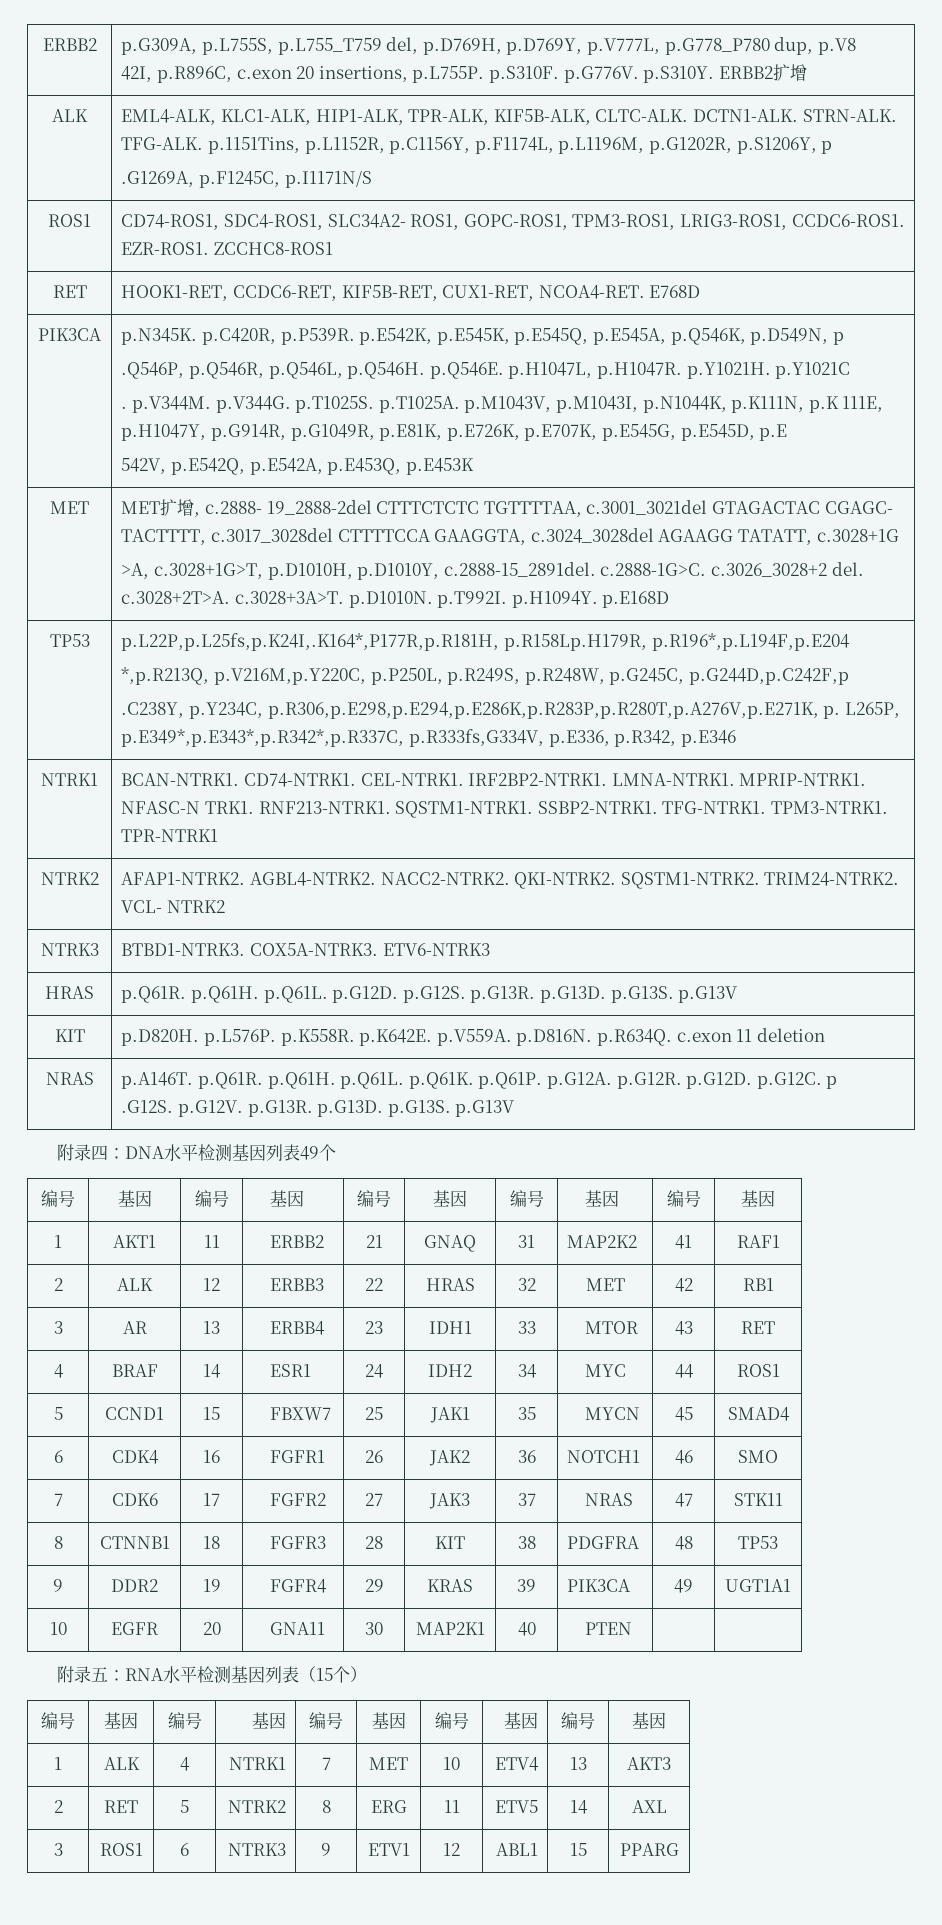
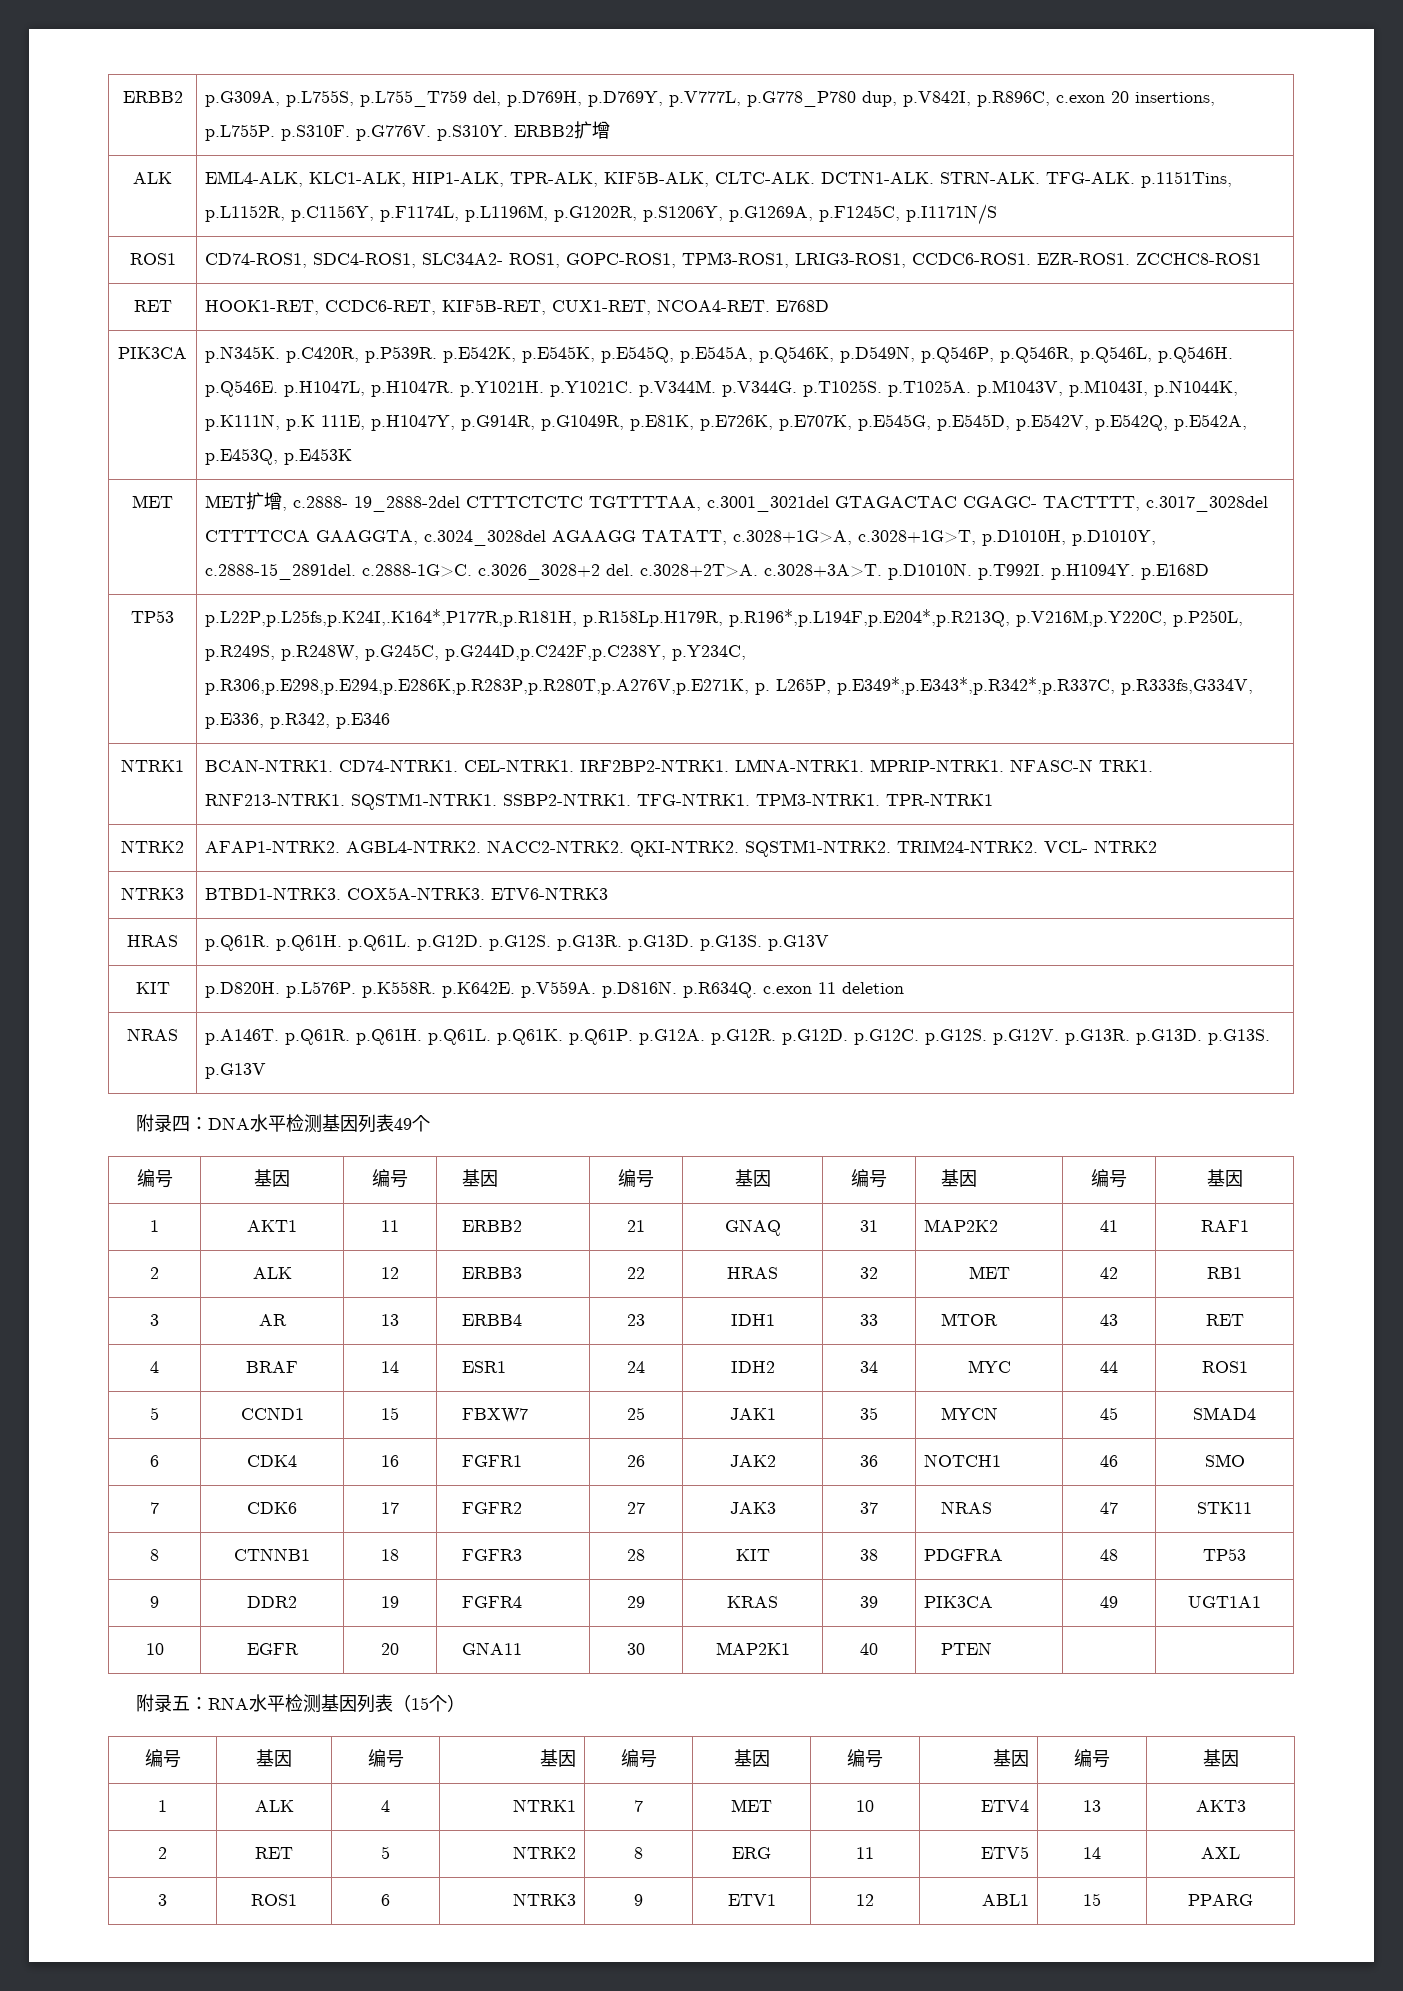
- ERBB2 | p.G309A, p.L755S, p.L755_T759 del, p.D769H, p.D769Y, p.V777L, p.G778_P780 dup, p.V8
- 42I, p.R896C, c.exon 20 insertions, p.L755P. p.S310F. p.G776V. p.S310Y. ERBB2扩增
+ ERBB2 | p.G309A, p.L755S, p.L755_T759 del, p.D769H, p.D769Y, p.V777L, p.G778_P780 dup, p.V842I, p.R896C, c.exon 20 insertions, p.L755P. p.S310F. p.G776V. p.S310Y. ERBB2扩增
- ALK | EML4-ALK, KLC1-ALK, HIP1-ALK, TPR-ALK, KIF5B-ALK, CLTC-ALK. DCTN1-ALK. STRN-ALK. TFG-ALK. p.1151Tins, p.L1152R, p.C1156Y, p.F1174L, p.L1196M, p.G1202R, p.S1206Y, p
- .G1269A, p.F1245C, p.I1171N/S
+ ALK | EML4-ALK, KLC1-ALK, HIP1-ALK, TPR-ALK, KIF5B-ALK, CLTC-ALK. DCTN1-ALK. STRN-ALK. TFG-ALK. p.1151Tins, p.L1152R, p.C1156Y, p.F1174L, p.L1196M, p.G1202R, p.S1206Y, p.G1269A, p.F1245C, p.I1171N/S
- p.N345K. p.C420R, p.P539R. p.E542K, p.E545K, p.E545Q, p.E545A, p.Q546K, p.D549N, p
- .Q546P, p.Q546R, p.Q546L, p.Q546H. p.Q546E. p.H1047L, p.H1047R. p.Y1021H. p.Y1021C
- . p.V344M. p.V344G. p.T1025S. p.T1025A. p.M1043V, p.M1043I, p.N1044K, p.K111N, p.K 111E, p.H1047Y, p.G914R, p.G1049R, p.E81K, p.E726K, p.E707K, p.E545G, p.E545D, p.E
- 542V, p.E542Q, p.E542A, p.E453Q, p.E453K
+ p.N345K. p.C420R, p.P539R. p.E542K, p.E545K, p.E545Q, p.E545A, p.Q546K, p.D549N, p.Q546P, p.Q546R, p.Q546L, p.Q546H. p.Q546E. p.H1047L, p.H1047R. p.Y1021H. p.Y1021C. p.V344M. p.V344G. p.T1025S. p.T1025A. p.M1043V, p.M1043I, p.N1044K, p.K111N, p.K 111E, p.H1047Y, p.G914R, p.G1049R, p.E81K, p.E726K, p.E707K, p.E545G, p.E545D, p.E542V, p.E542Q, p.E542A, p.E453Q, p.E453K
- MET | MET扩增, c.2888- 19_2888-2del CTTTCTCTC TGTTTTAA, c.3001_3021del GTAGACTAC CGAGC- TACTTTT, c.3017_3028del CTTTTCCA GAAGGTA, c.3024_3028del AGAAGG TATATT, c.3028+1G
- >A, c.3028+1G>T, p.D1010H, p.D1010Y, c.2888-15_2891del. c.2888-1G>C. c.3026_3028+2 del. c.3028+2T>A. c.3028+3A>T. p.D1010N. p.T992I. p.H1094Y. p.E168D
+ MET | MET扩增, c.2888- 19_2888-2del CTTTCTCTC TGTTTTAA, c.3001_3021del GTAGACTAC CGAGC- TACTTTT, c.3017_3028del CTTTTCCA GAAGGTA, c.3024_3028del AGAAGG TATATT, c.3028+1G>A, c.3028+1G>T, p.D1010H, p.D1010Y, c.2888-15_2891del. c.2888-1G>C. c.3026_3028+2 del. c.3028+2T>A. c.3028+3A>T. p.D1010N. p.T992I. p.H1094Y. p.E168D
- TP53 | p.L22P,p.L25fs,p.K24I,.K164*,P177R,p.R181H, p.R158Lp.H179R, p.R196*,p.L194F,p.E204
- *,p.R213Q, p.V216M,p.Y220C, p.P250L, p.R249S, p.R248W, p.G245C, p.G244D,p.C242F,p
- .C238Y, p.Y234C, p.R306,p.E298,p.E294,p.E286K,p.R283P,p.R280T,p.A276V,p.E271K, p. L265P, p.E349*,p.E343*,p.R342*,p.R337C, p.R333fs,G334V, p.E336, p.R342, p.E346
+ TP53 | p.L22P,p.L25fs,p.K24I,.K164*,P177R,p.R181H, p.R158Lp.H179R, p.R196*,p.L194F,p.E204*,p.R213Q, p.V216M,p.Y220C, p.P250L, p.R249S, p.R248W, p.G245C, p.G244D,p.C242F,p.C238Y, p.Y234C, p.R306,p.E298,p.E294,p.E286K,p.R283P,p.R280T,p.A276V,p.E271K, p. L265P, p.E349*,p.E343*,p.R342*,p.R337C, p.R333fs,G334V, p.E336, p.R342, p.E346
- NRAS | p.A146T. p.Q61R. p.Q61H. p.Q61L. p.Q61K. p.Q61P. p.G12A. p.G12R. p.G12D. p.G12C. p
- .G12S. p.G12V. p.G13R. p.G13D. p.G13S. p.G13V
+ NRAS | p.A146T. p.Q61R. p.Q61H. p.Q61L. p.Q61K. p.Q61P. p.G12A. p.G12R. p.G12D. p.G12C. p.G12S. p.G12V. p.G13R. p.G13D. p.G13S. p.G13V

